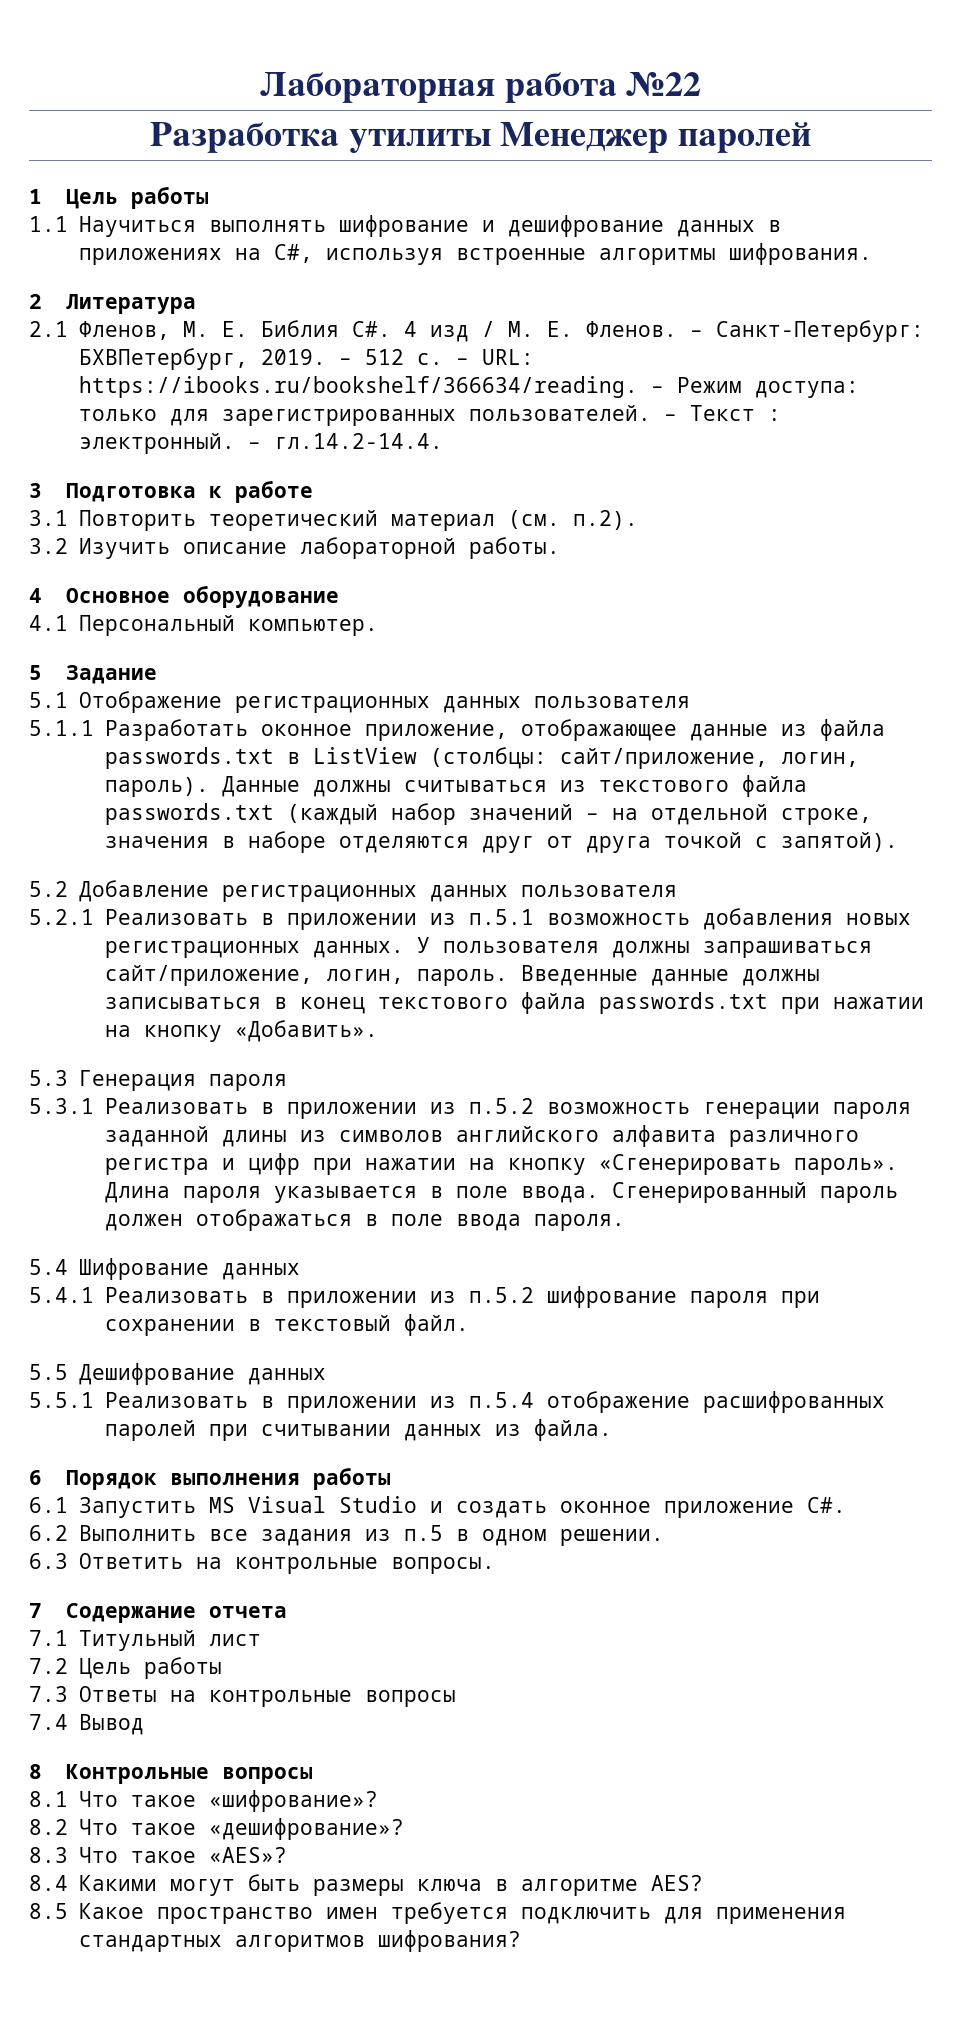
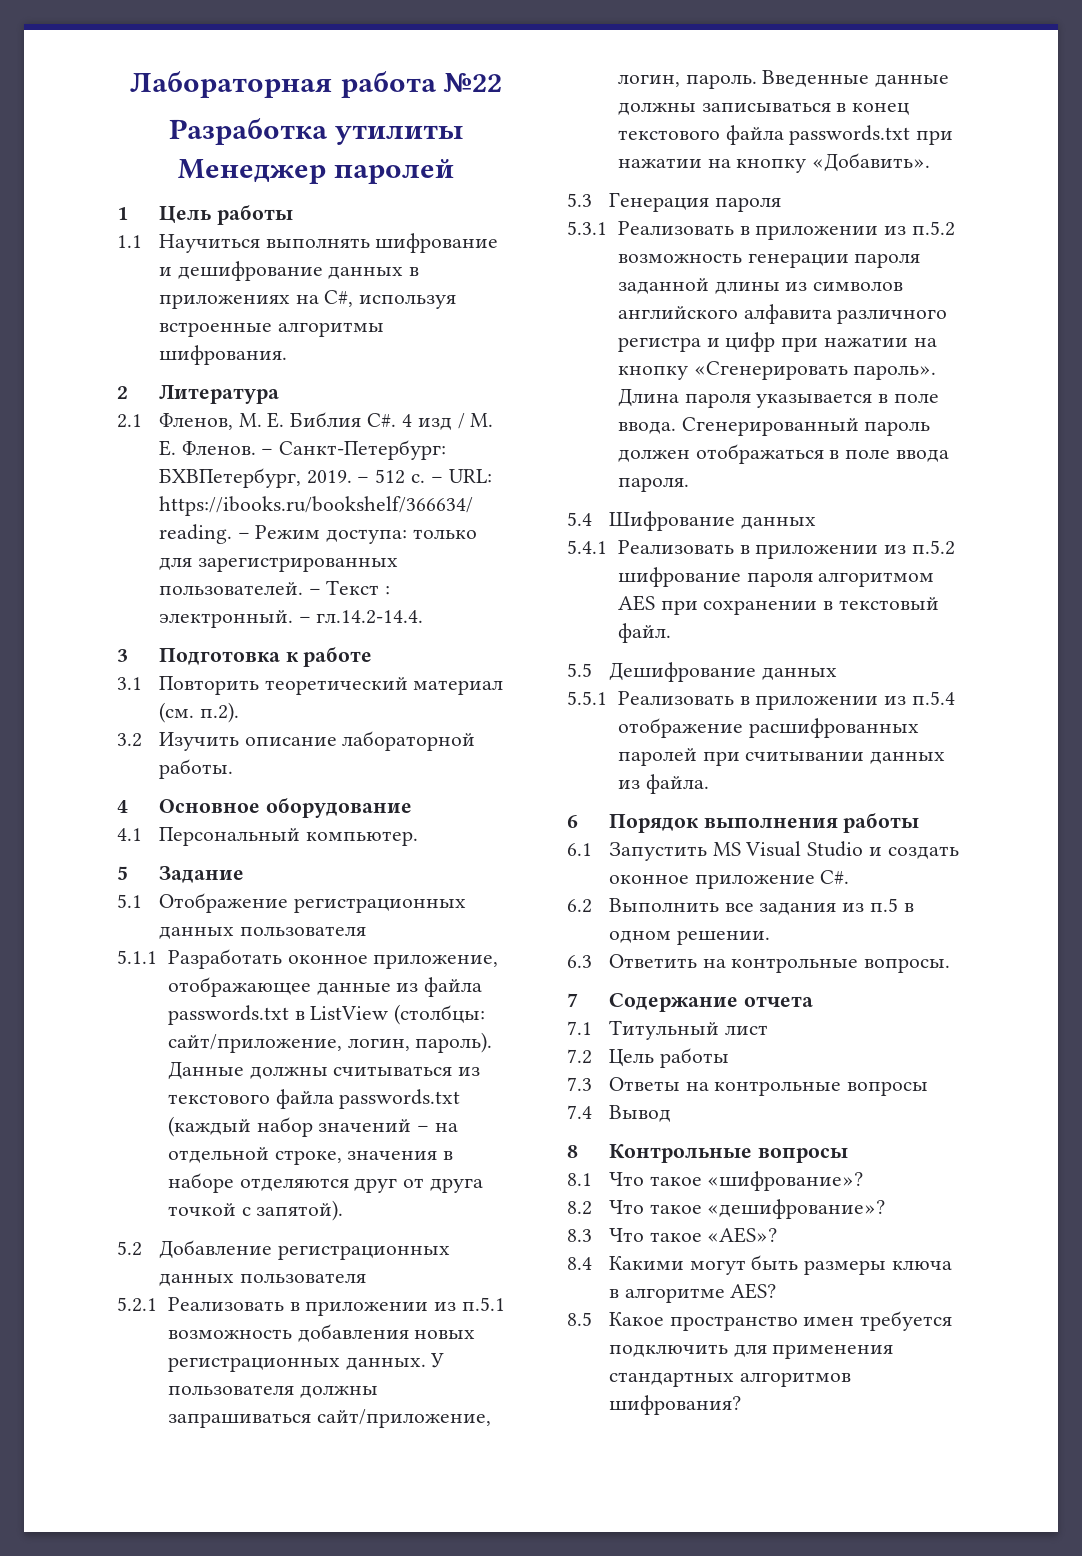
- 5.4.1 Реализовать в приложении из п.5.2 шифрование пароля при сохранении в текстовый файл.
+ 5.4.1 Реализовать в приложении из п.5.2 шифрование пароля алгоритмом AES при сохранении в текстовый файл.

